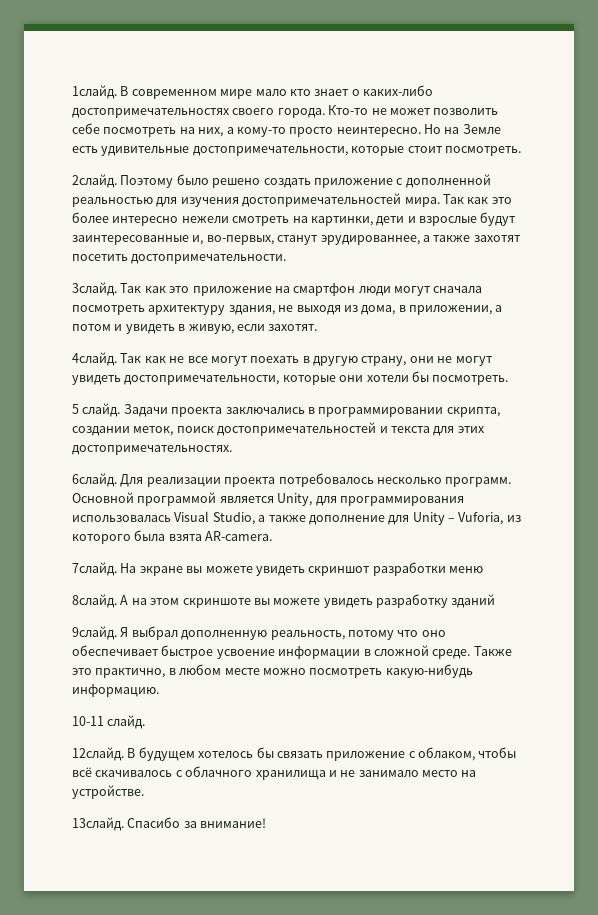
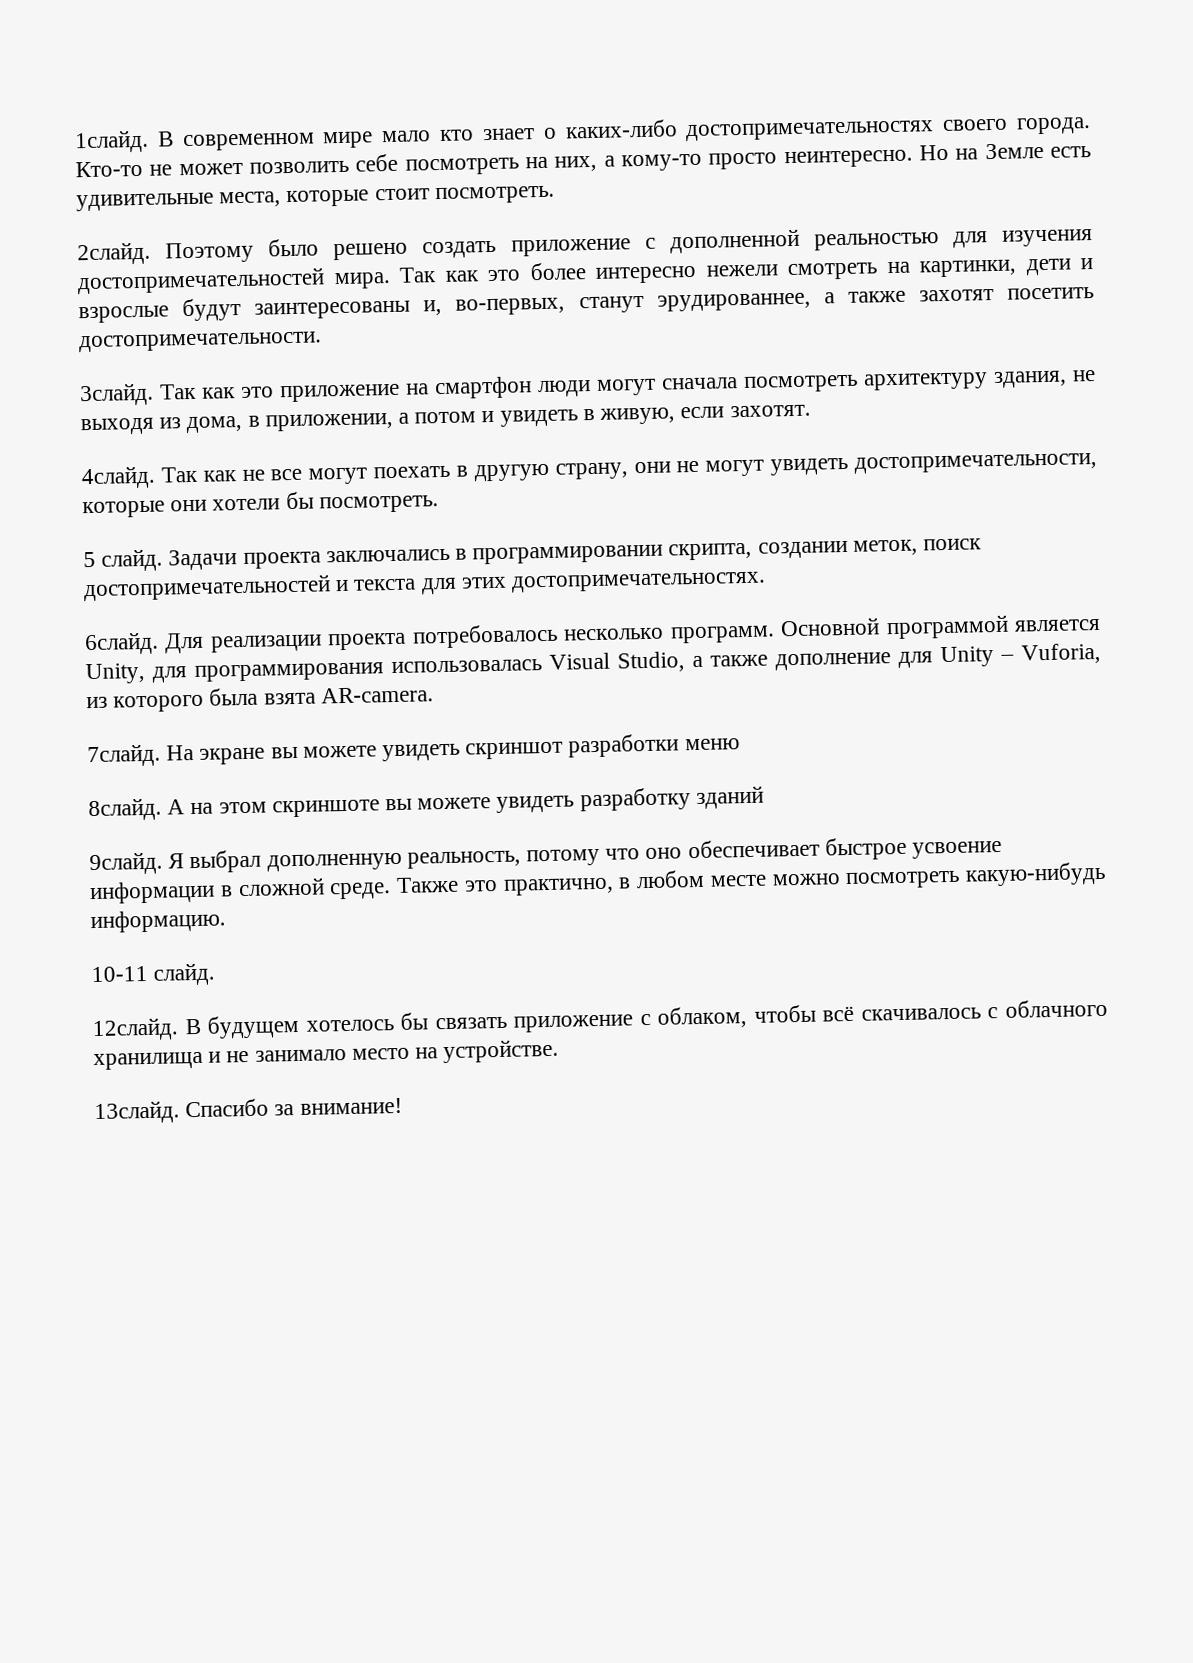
- Но на Земле есть удивительные достопримечательности, которые стоит посмотреть.
+ Но на Земле есть удивительные места, которые стоит посмотреть.
- Так как это более интересно нежели смотреть на картинки, дети и взрослые будут заинтересованные и, во-первых, станут эрудированнее, а также захотят посетить достопримечательности.
+ Так как это более интересно нежели смотреть на картинки, дети и взрослые будут заинтересованы и, во-первых, станут эрудированнее, а также захотят посетить достопримечательности.

